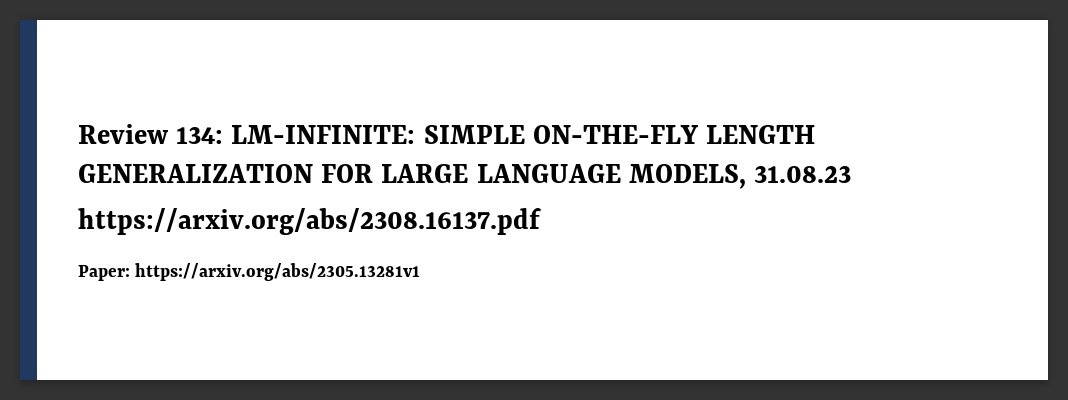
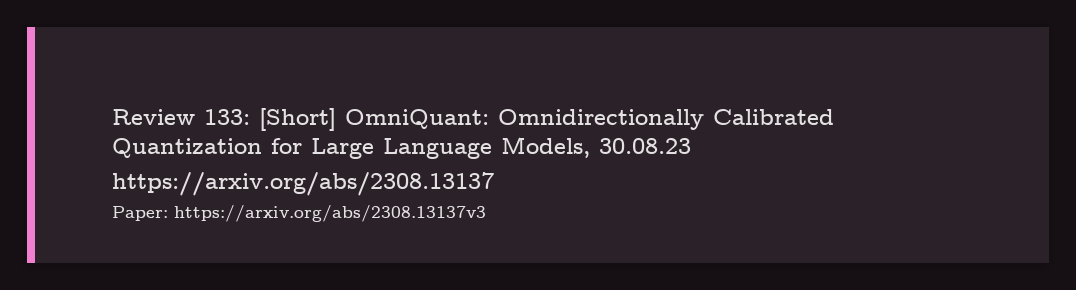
- Review 134: LM-INFINITE: SIMPLE ON-THE-FLY LENGTH GENERALIZATION FOR LARGE LANGUAGE MODELS, 31.08.23
- https://arxiv.org/abs/2308.16137.pdf
+ Review 133: [Short] OmniQuant: Omnidirectionally Calibrated Quantization for Large Language Models, 30.08.23
+ https://arxiv.org/abs/2308.13137
- Paper: https://arxiv.org/abs/2305.13281v1
+ Paper: https://arxiv.org/abs/2308.13137v3

